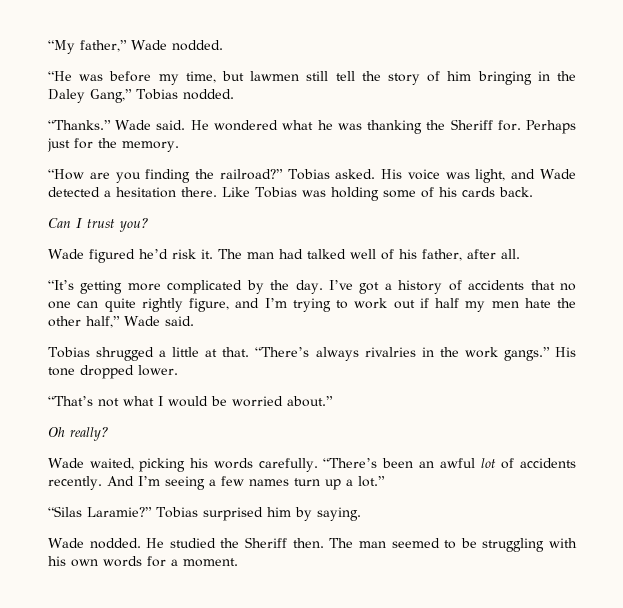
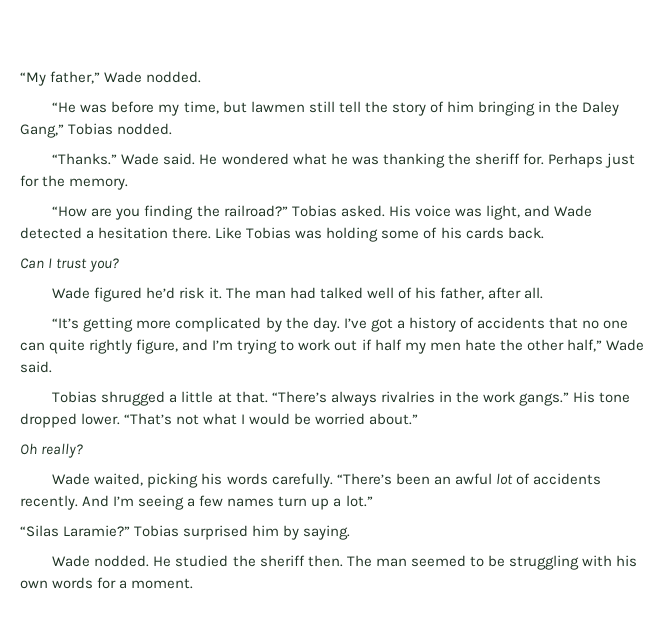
- He wondered what he was thanking the Sheriff for.
+ He wondered what he was thanking the sheriff for.
- His tone dropped lower.
- “That’s not what I would be worried about.”
+ His tone dropped lower. “That’s not what I would be worried about.”
- He studied the Sheriff then.
+ He studied the sheriff then.

